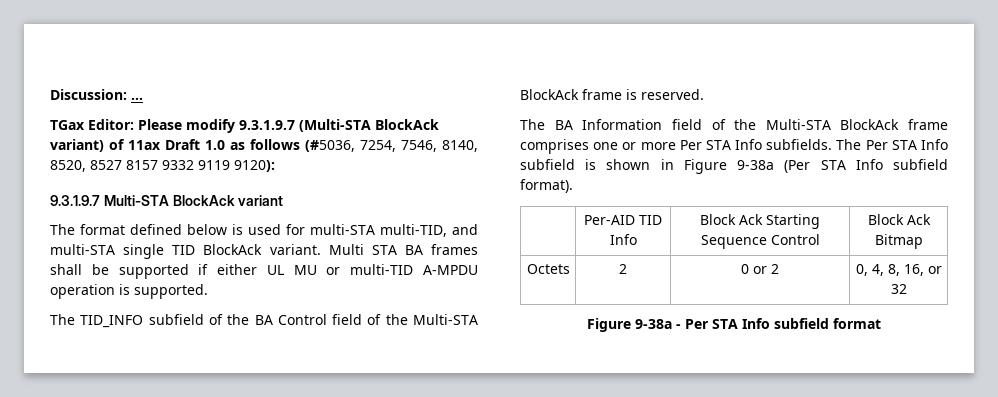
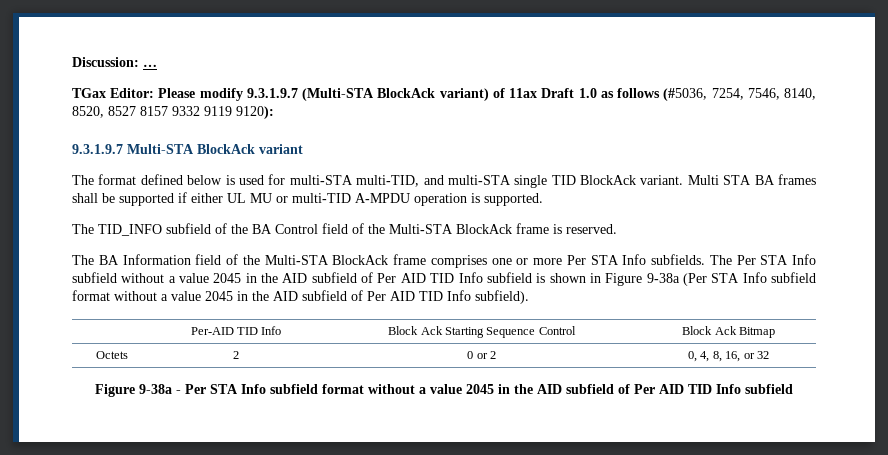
- The Per STA Info subfield is shown in Figure 9-38a (Per STA Info subfield format).
+ The Per STA Info subfield without a value 2045 in the AID subfield of Per AID TID Info subfield is shown in Figure 9-38a (Per STA Info subfield format without a value 2045 in the AID subfield of Per AID TID Info subfield).
- Figure 9-38a - Per STA Info subfield format
+ Figure 9-38a - Per STA Info subfield format without a value 2045 in the AID subfield of Per AID TID Info subfield

